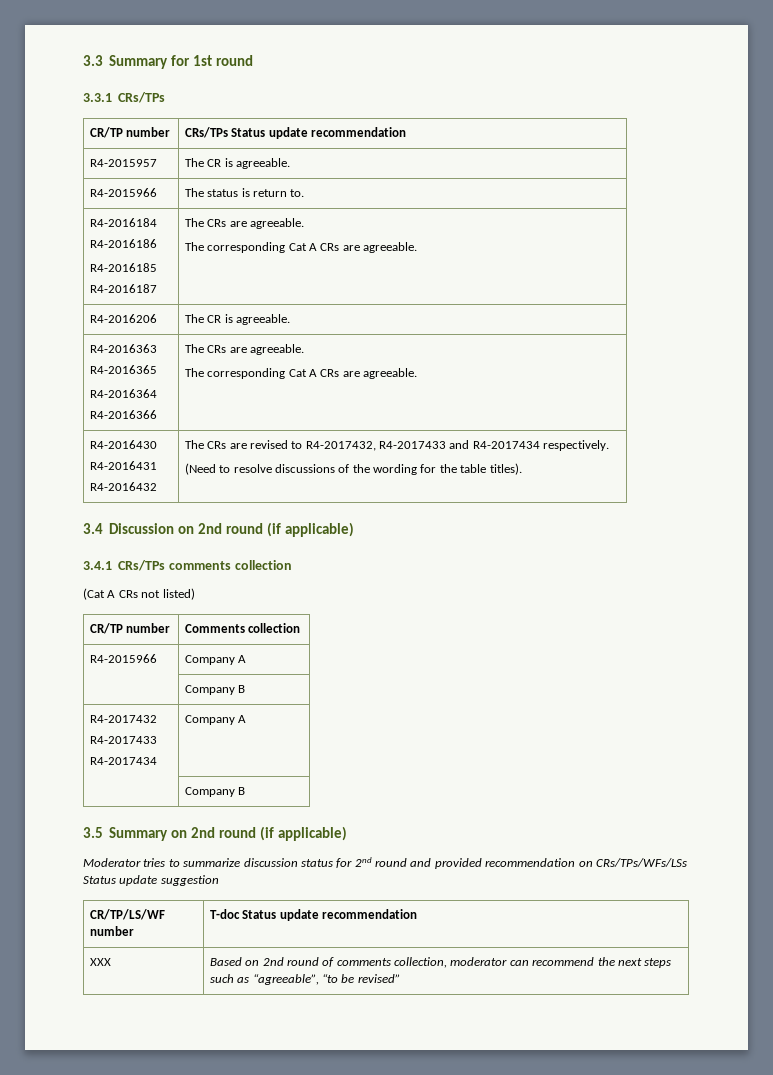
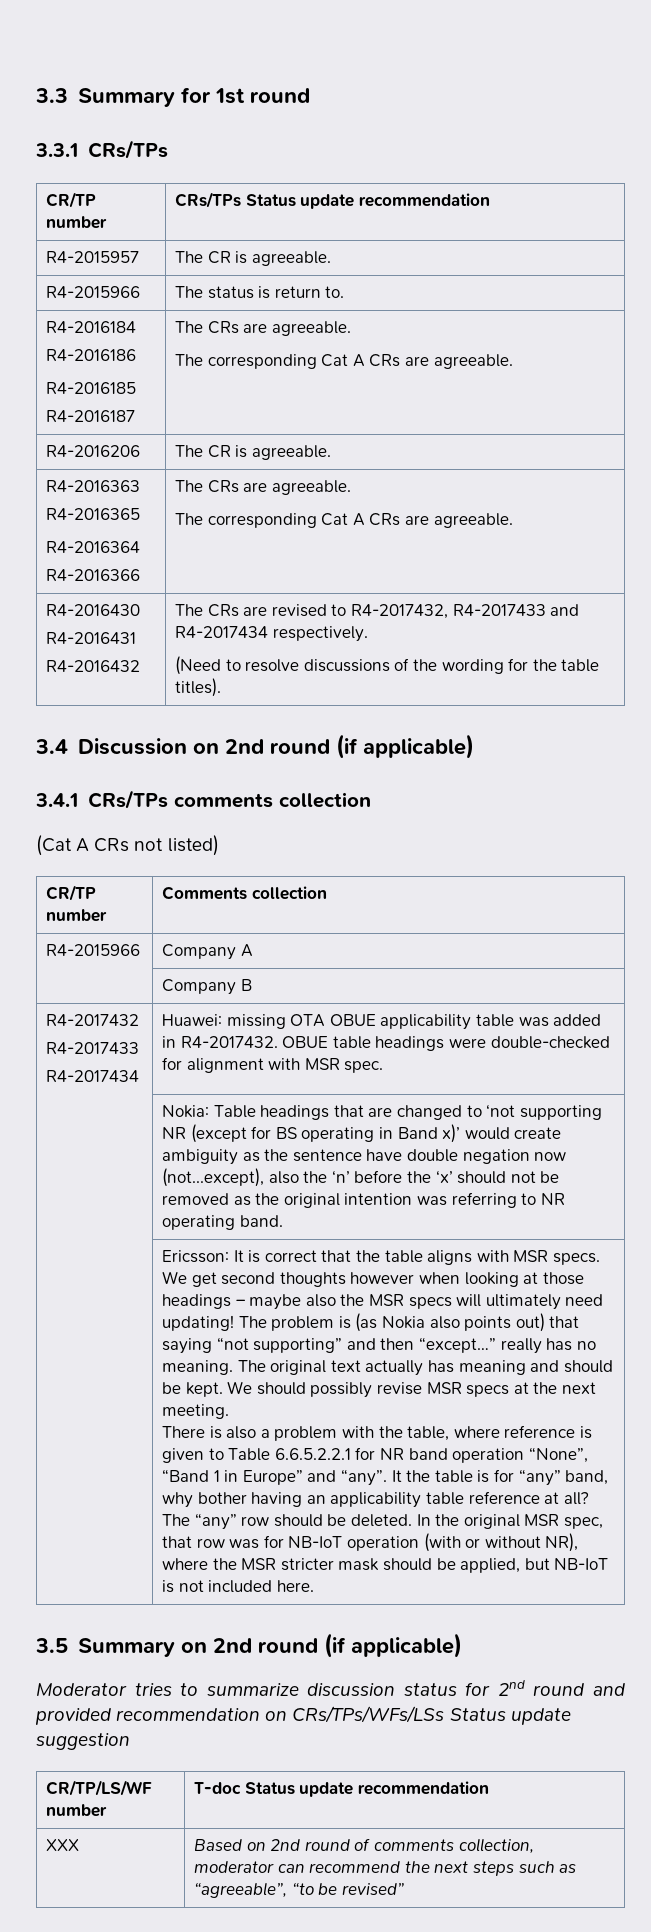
  R4-2017432
  R4-2017433
- R4-2017434 | Company A
- | Company B
+ R4-2017434 | Huawei: missing OTA OBUE applicability table was added in R4-2017432. OBUE table headings were double-checked for alignment with MSR spec.
+ | Nokia: Table headings that are changed to ‘not supporting NR (except for BS operating in Band x)’ would create ambiguity as the sentence have double negation now (not...except), also the ‘n’ before the ‘x’ should not be removed as the original intention was referring to NR operating band.
+ | Ericsson: It is correct that the table aligns with MSR specs. We get second thoughts however when looking at those headings – maybe also the MSR specs will ultimately need updating! The problem is (as Nokia also points out) that saying “not supporting” and then “except…” really has no meaning. The original text actually has meaning and should be kept. We should possibly revise MSR specs at the next meeting.
+ There is also a problem with the table, where reference is given to Table 6.6.5.2.2.1 for NR band operation “None”, “Band 1 in Europe” and “any”. It the table is for “any” band, why bother having an applicability table reference at all? The “any” row should be deleted. In the original MSR spec, that row was for NB-IoT operation (with or without NR), where the MSR stricter mask should be applied, but NB-IoT is not included here.

